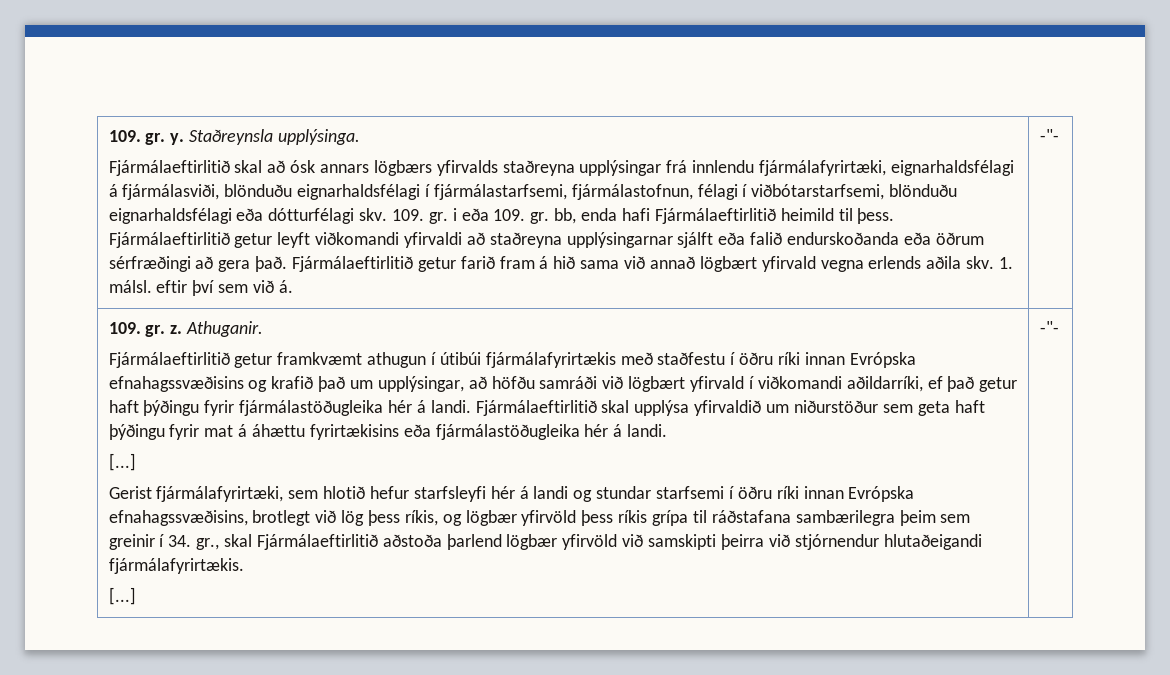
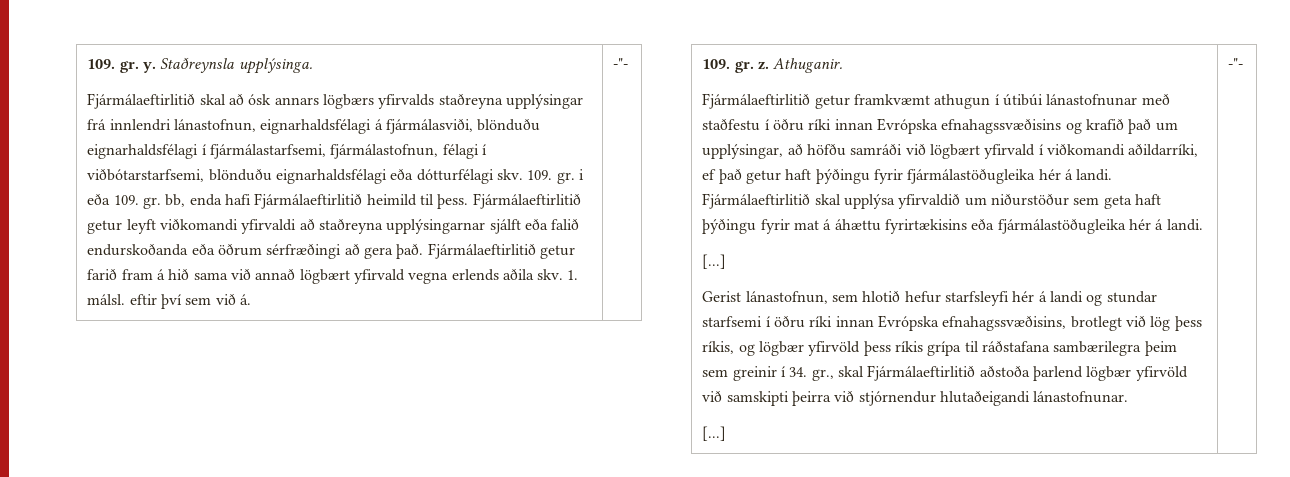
- Fjármálaeftirlitið skal að ósk annars lögbærs yfirvalds staðreyna upplýsingar frá innlendu fjármálafyrirtæki, eignarhaldsfélagi á fjármálasviði, blönduðu eignarhaldsfélagi í fjármálastarfsemi, fjármálastofnun, félagi í viðbótarstarfsemi, blönduðu eignarhaldsfélagi eða dótturfélagi skv.
+ Fjármálaeftirlitið skal að ósk annars lögbærs yfirvalds staðreyna upplýsingar frá innlendri lánastofnun, eignarhaldsfélagi á fjármálasviði, blönduðu eignarhaldsfélagi í fjármálastarfsemi, fjármálastofnun, félagi í viðbótarstarfsemi, blönduðu eignarhaldsfélagi eða dótturfélagi skv.
- Fjármálaeftirlitið getur framkvæmt athugun í útibúi fjármálafyrirtækis með staðfestu í öðru ríki innan Evrópska efnahagssvæðisins og krafið það um upplýsingar, að höfðu samráði við lögbært yfirvald í viðkomandi aðildarríki, ef það getur haft þýðingu fyrir fjármálastöðugleika hér á landi.
+ Fjármálaeftirlitið getur framkvæmt athugun í útibúi lánastofnunar með staðfestu í öðru ríki innan Evrópska efnahagssvæðisins og krafið það um upplýsingar, að höfðu samráði við lögbært yfirvald í viðkomandi aðildarríki, ef það getur haft þýðingu fyrir fjármálastöðugleika hér á landi.
- Gerist fjármálafyrirtæki, sem hlotið hefur starfsleyfi hér á landi og stundar starfsemi í öðru ríki innan Evrópska efnahagssvæðisins, brotlegt við lög þess ríkis, og lögbær yfirvöld þess ríkis grípa til ráðstafana sambærilegra þeim sem greinir í 34. gr., skal Fjármálaeftirlitið aðstoða þarlend lögbær yfirvöld við samskipti þeirra við stjórnendur hlutaðeigandi fjármálafyrirtækis.
+ Gerist lánastofnun, sem hlotið hefur starfsleyfi hér á landi og stundar starfsemi í öðru ríki innan Evrópska efnahagssvæðisins, brotlegt við lög þess ríkis, og lögbær yfirvöld þess ríkis grípa til ráðstafana sambærilegra þeim sem greinir í 34. gr., skal Fjármálaeftirlitið aðstoða þarlend lögbær yfirvöld við samskipti þeirra við stjórnendur hlutaðeigandi lánastofnunar.

